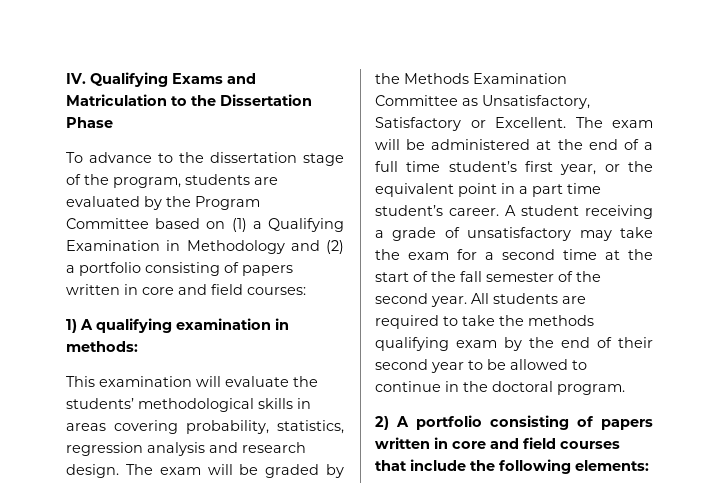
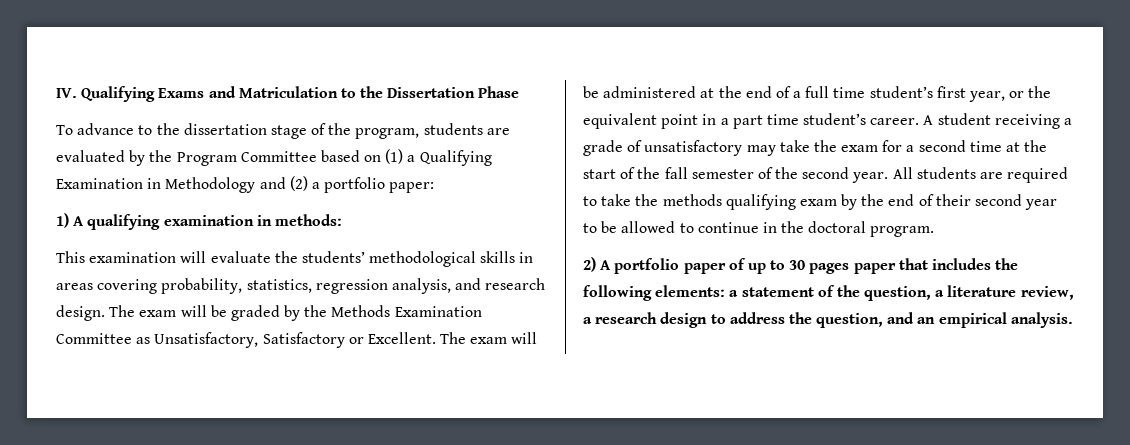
- To advance to the dissertation stage of the program, students are evaluated by the Program Committee based on (1) a Qualifying Examination in Methodology and (2) a portfolio consisting of papers written in core and field courses:
+ To advance to the dissertation stage of the program, students are evaluated by the Program Committee based on (1) a Qualifying Examination in Methodology and (2) a portfolio paper:
- This examination will evaluate the students’ methodological skills in areas covering probability, statistics, regression analysis and research design.
+ This examination will evaluate the students’ methodological skills in areas covering probability, statistics, regression analysis, and research design.
- 2) A portfolio consisting of papers written in core and field courses that include the following elements:
+ 2) A portfolio paper of up to 30 pages paper that includes the following elements: a statement of the question, a literature review, a research design to address the question, and an empirical analysis.

